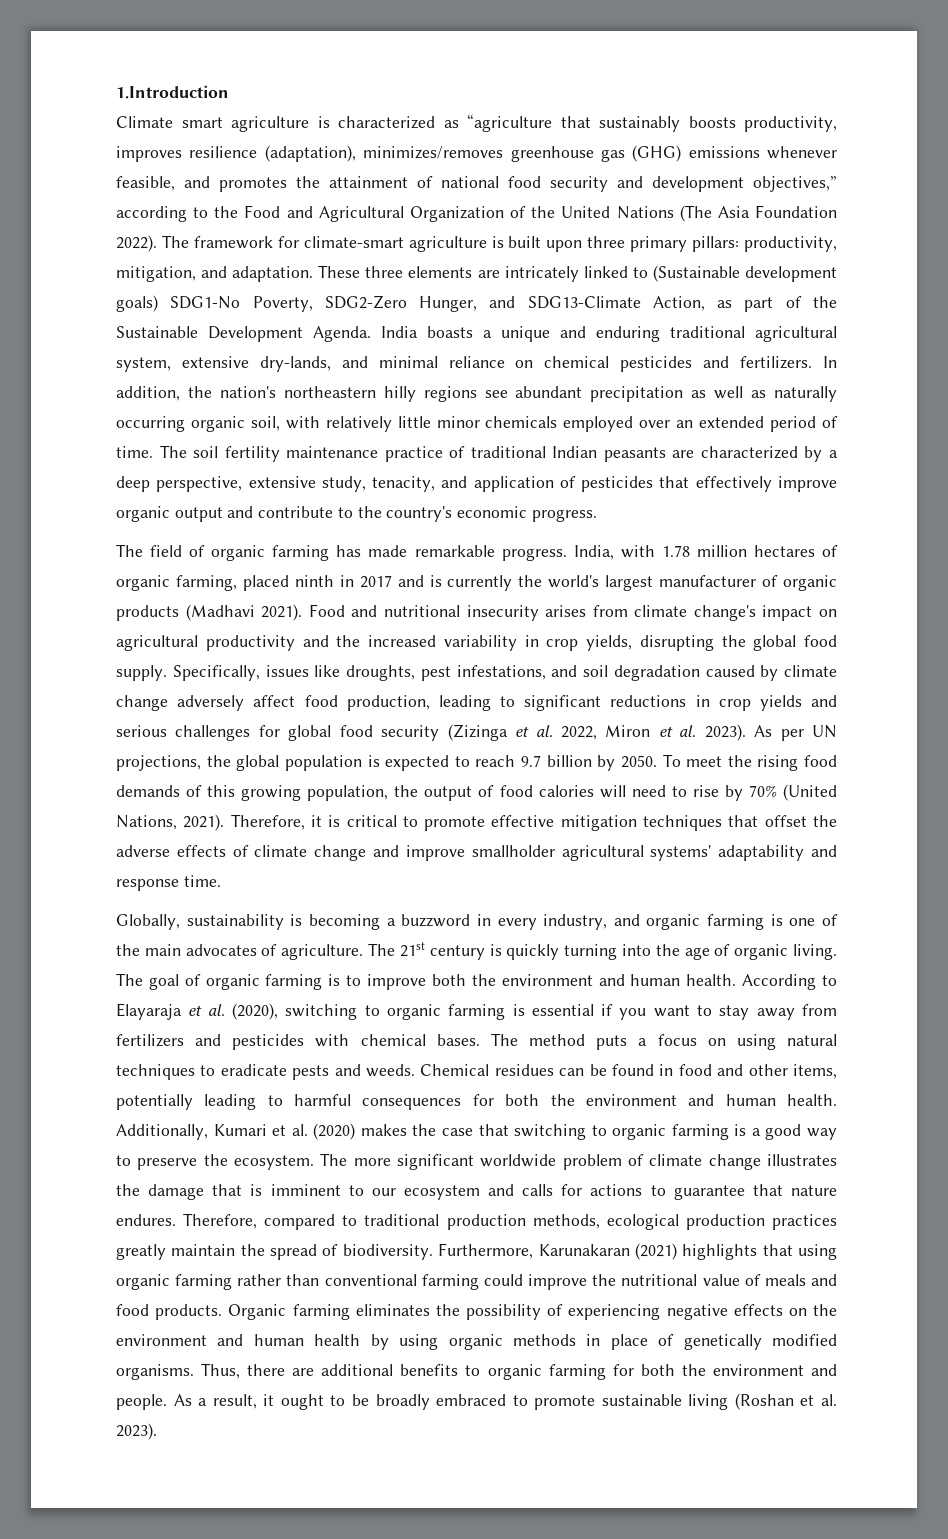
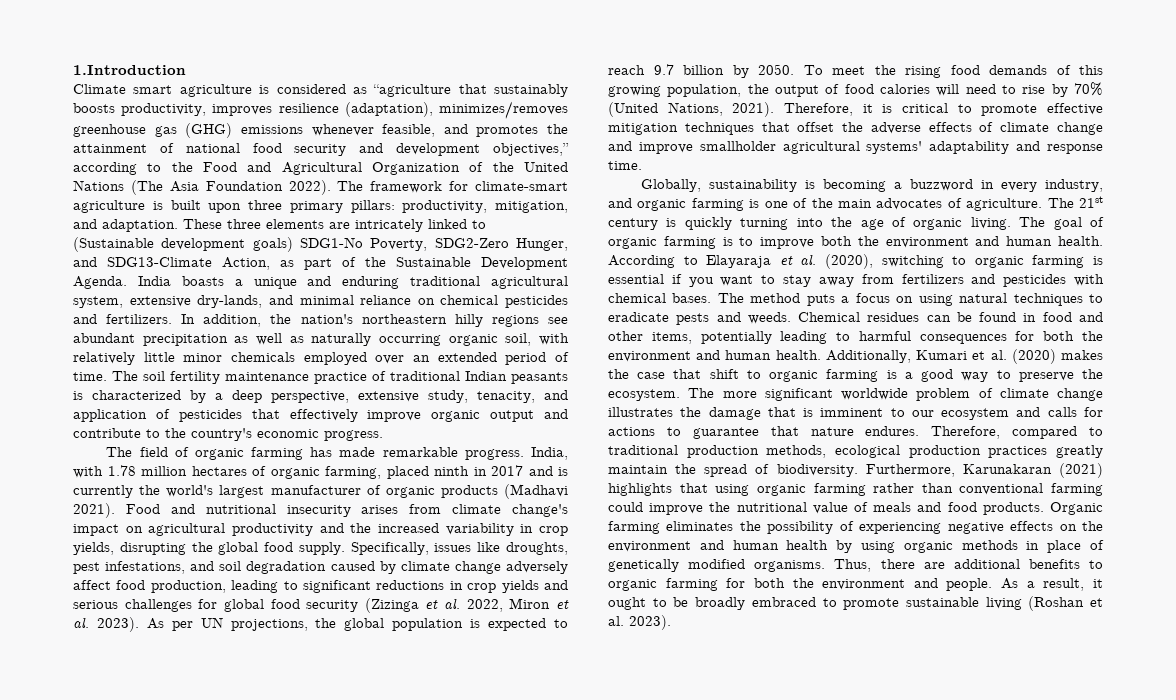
- Climate smart agriculture is characterized as “agriculture that sustainably boosts productivity, improves resilience (adaptation), minimizes/removes greenhouse gas (GHG) emissions whenever feasible, and promotes the attainment of national food security and development objectives,” according to the Food and Agricultural Organization of the United Nations (The Asia Foundation 2022).
+ Climate smart agriculture is considered as “agriculture that sustainably boosts productivity, improves resilience (adaptation), minimizes/removes greenhouse gas (GHG) emissions whenever feasible, and promotes the attainment of national food security and development objectives,” according to the Food and Agricultural Organization of the United Nations (The Asia Foundation 2022).
- The soil fertility maintenance practice of traditional Indian peasants are characterized by a deep perspective, extensive study, tenacity, and application of pesticides that effectively improve organic output and contribute to the country's economic progress.
+ The soil fertility maintenance practice of traditional Indian peasants is characterized by a deep perspective, extensive study, tenacity, and application of pesticides that effectively improve organic output and contribute to the country's economic progress.
- Additionally, Kumari et al. (2020) makes the case that switching to organic farming is a good way to preserve the ecosystem.
+ Additionally, Kumari et al. (2020) makes the case that shift to organic farming is a good way to preserve the ecosystem.

